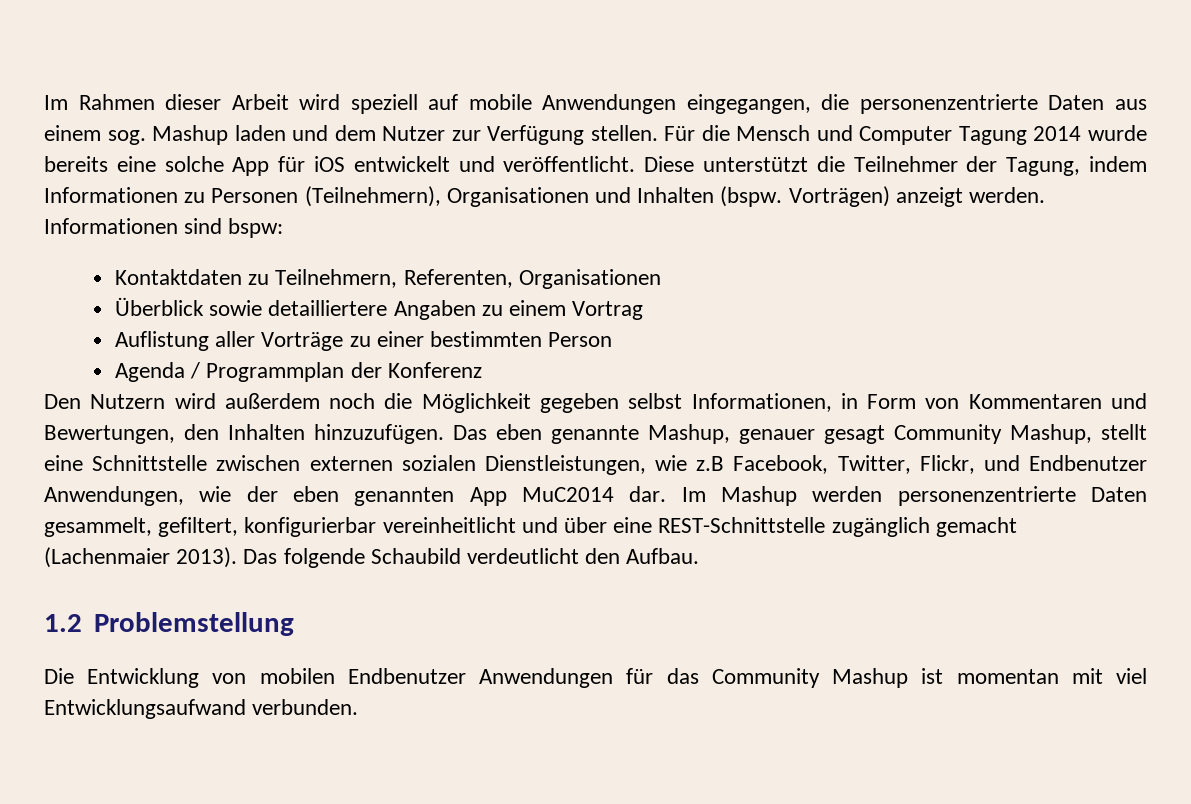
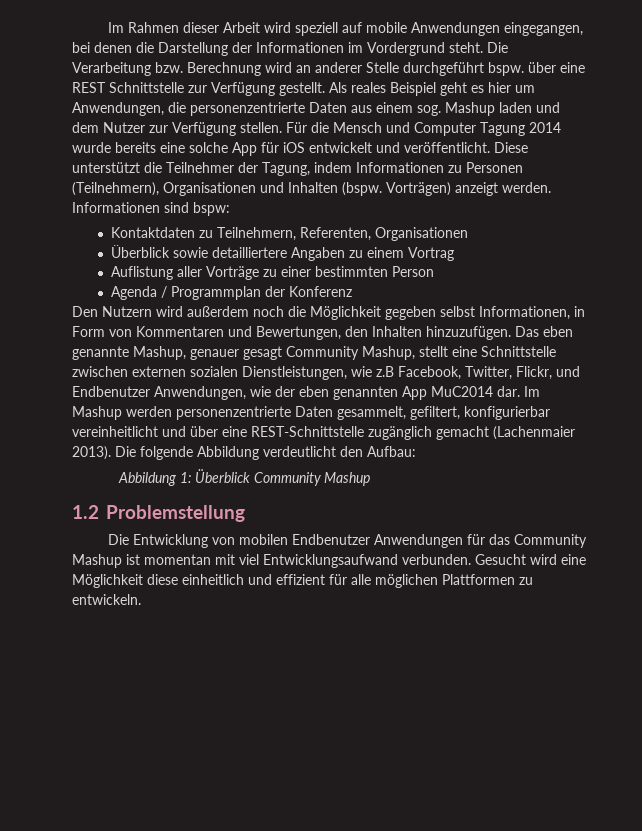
- Im Rahmen dieser Arbeit wird speziell auf mobile Anwendungen eingegangen, die personenzentrierte Daten aus einem sog. Mashup laden und dem Nutzer zur Verfügung stellen.
+ Im Rahmen dieser Arbeit wird speziell auf mobile Anwendungen eingegangen, bei denen die Darstellung der Informationen im Vordergrund steht. Die Verarbeitung bzw. Berechnung wird an anderer Stelle durchgeführt bspw. über eine REST Schnittstelle zur Verfügung gestellt. Als reales Beispiel geht es hier um Anwendungen, die personenzentrierte Daten aus einem sog. Mashup laden und dem Nutzer zur Verfügung stellen.
- Das folgende Schaubild verdeutlicht den Aufbau.
+ Die folgende Abbildung verdeutlicht den Aufbau:
+ Abbildung 1: Überblick Community Mashup
+ Gesucht wird eine Möglichkeit diese einheitlich und effizient für alle möglichen Plattformen zu entwickeln.

